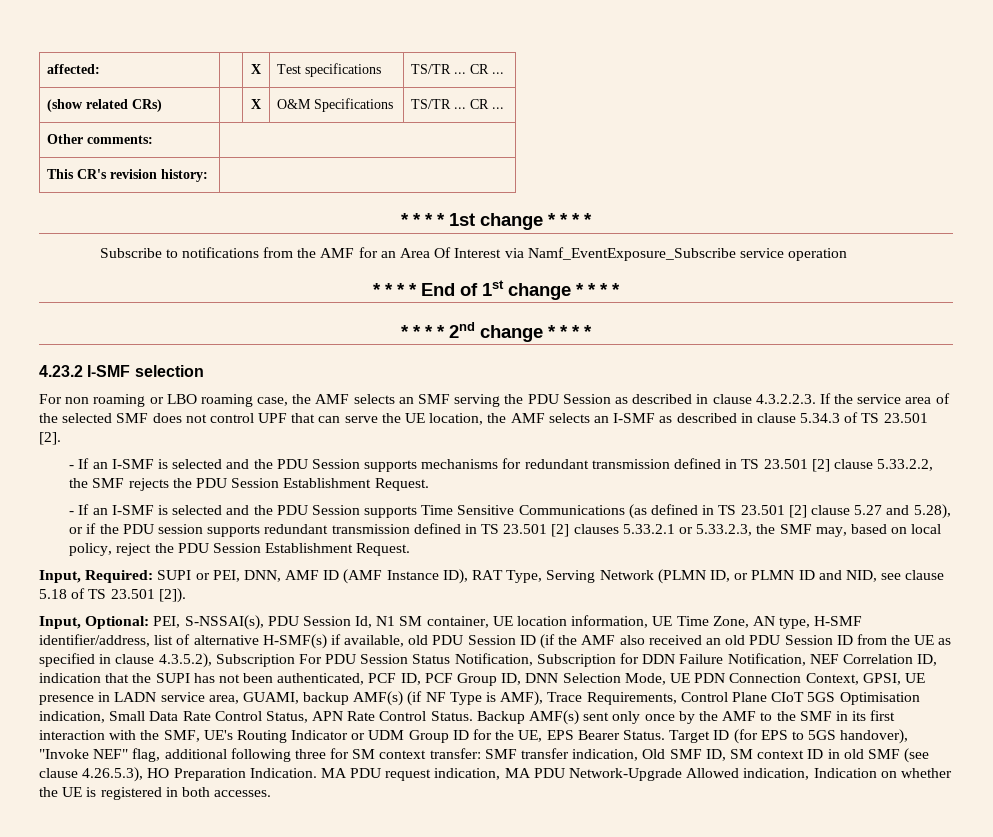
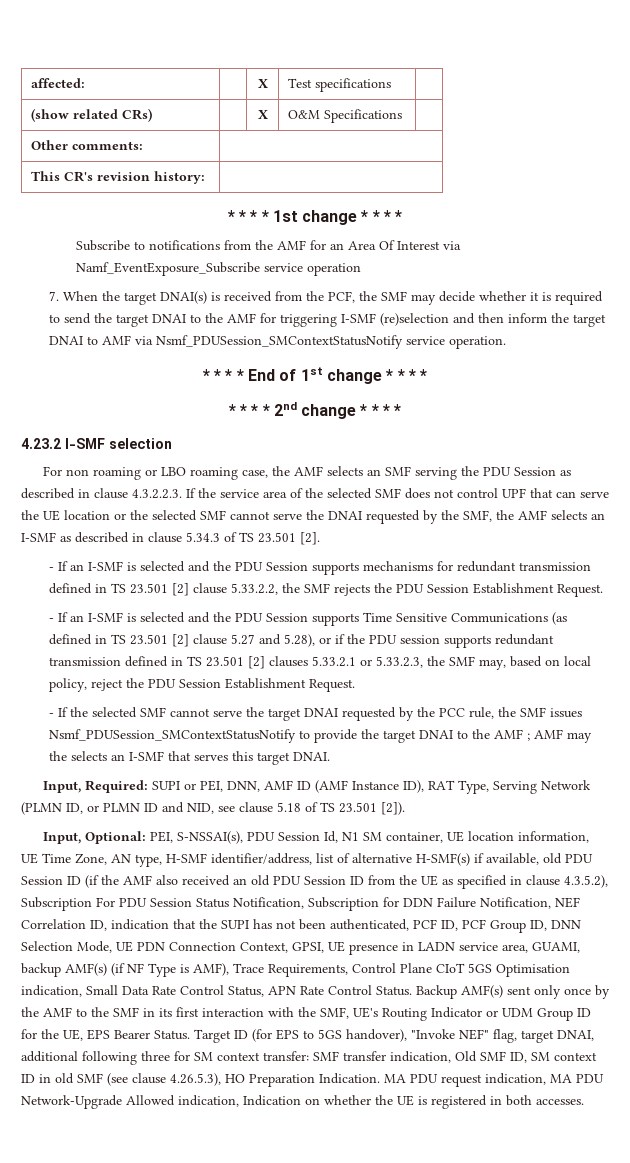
- affected: | | X | Test specifications | TS/TR ... CR ...
+ affected: | | X | Test specifications |
- (show related CRs) | | X | O&M Specifications | TS/TR ... CR ...
+ (show related CRs) | | X | O&M Specifications |
+ 7. When the target DNAI(s) is received from the PCF, the SMF may decide whether it is required to send the target DNAI to the AMF for triggering I-SMF (re)selection and then inform the target DNAI to AMF via Nsmf_PDUSession_SMContextStatusNotify service operation.
- For non roaming or LBO roaming case, the AMF selects an SMF serving the PDU Session as described in clause 4.3.2.2.3. If the service area of the selected SMF does not control UPF that can serve the UE location, the AMF selects an I-SMF as described in clause 5.34.3 of TS 23.501 [2].
+ For non roaming or LBO roaming case, the AMF selects an SMF serving the PDU Session as described in clause 4.3.2.2.3. If the service area of the selected SMF does not control UPF that can serve the UE location or the selected SMF cannot serve the DNAI requested by the SMF, the AMF selects an I-SMF as described in clause 5.34.3 of TS 23.501 [2].
+ - If the selected SMF cannot serve the target DNAI requested by the PCC rule, the SMF issues Nsmf_PDUSession_SMContextStatusNotify to provide the target DNAI to the AMF ; AMF may the selects an I-SMF that serves this target DNAI.
- Target ID (for EPS to 5GS handover), "Invoke NEF" flag, additional following three for SM context transfer: SMF transfer indication, Old SMF ID, SM context ID in old SMF (see clause 4.26.5.3), HO Preparation Indication.
+ Target ID (for EPS to 5GS handover), "Invoke NEF" flag, target DNAI, additional following three for SM context transfer: SMF transfer indication, Old SMF ID, SM context ID in old SMF (see clause 4.26.5.3), HO Preparation Indication.

